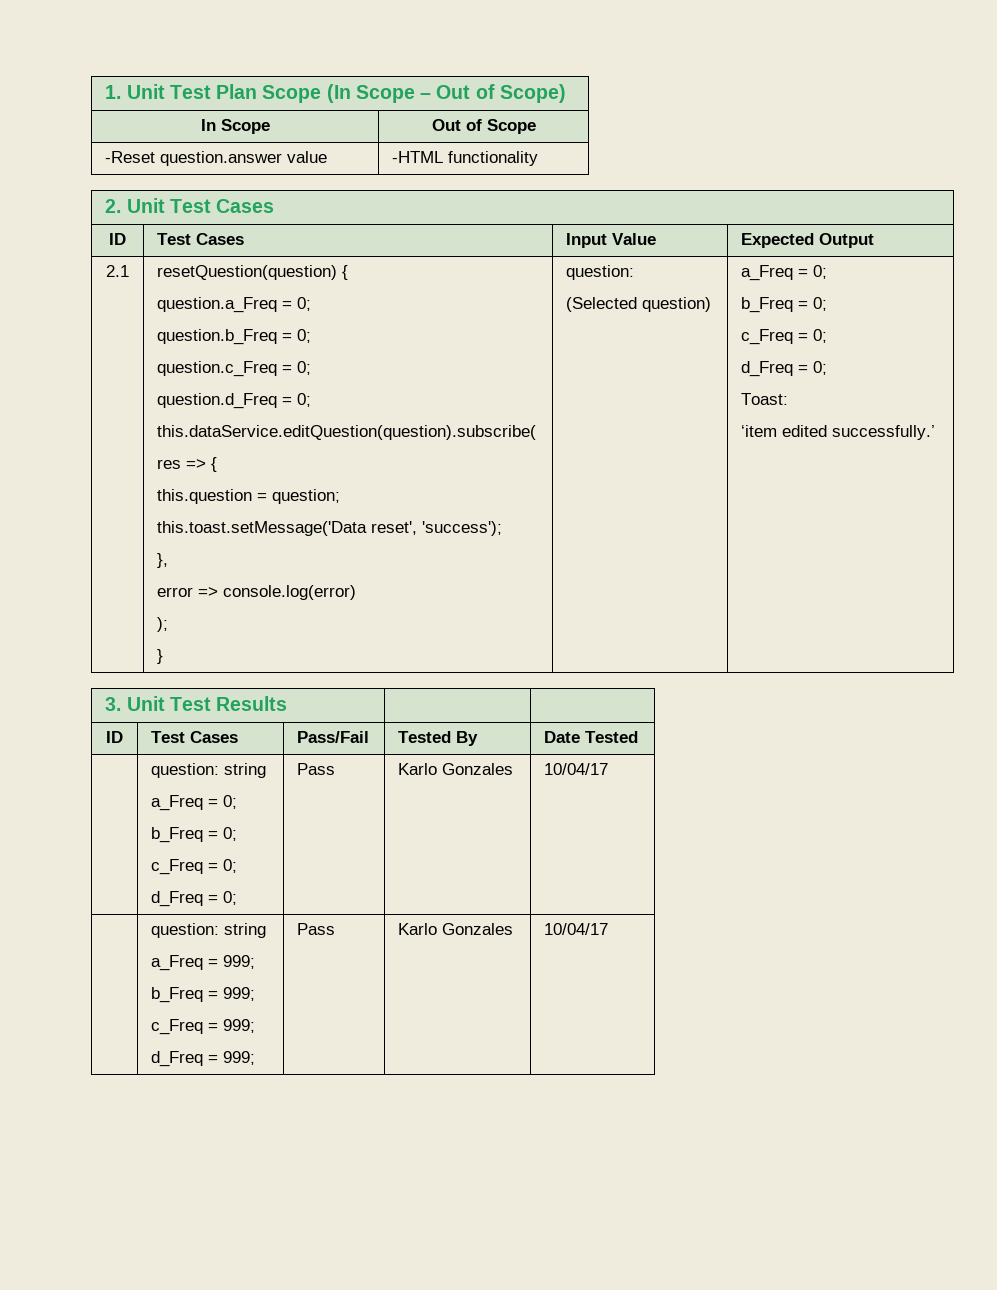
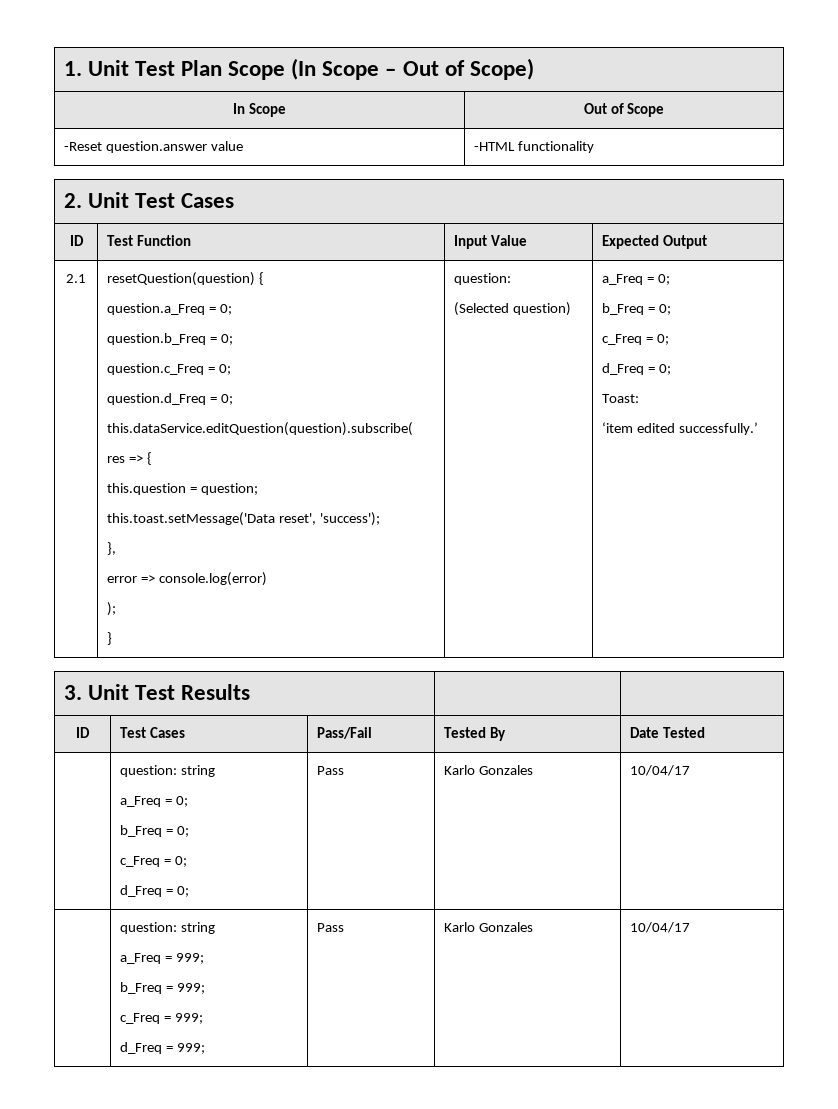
- ID | Test Cases | Input Value | Expected Output
+ ID | Test Function | Input Value | Expected Output

